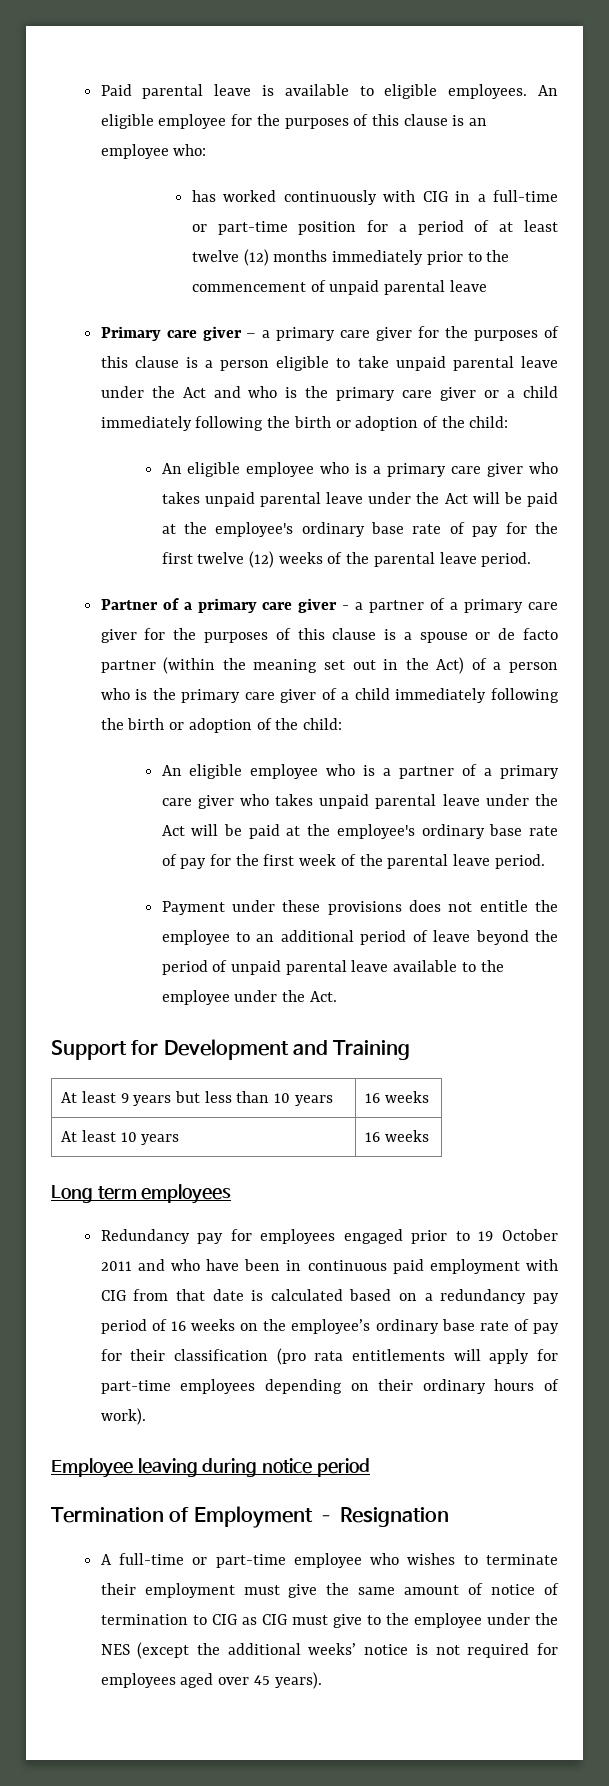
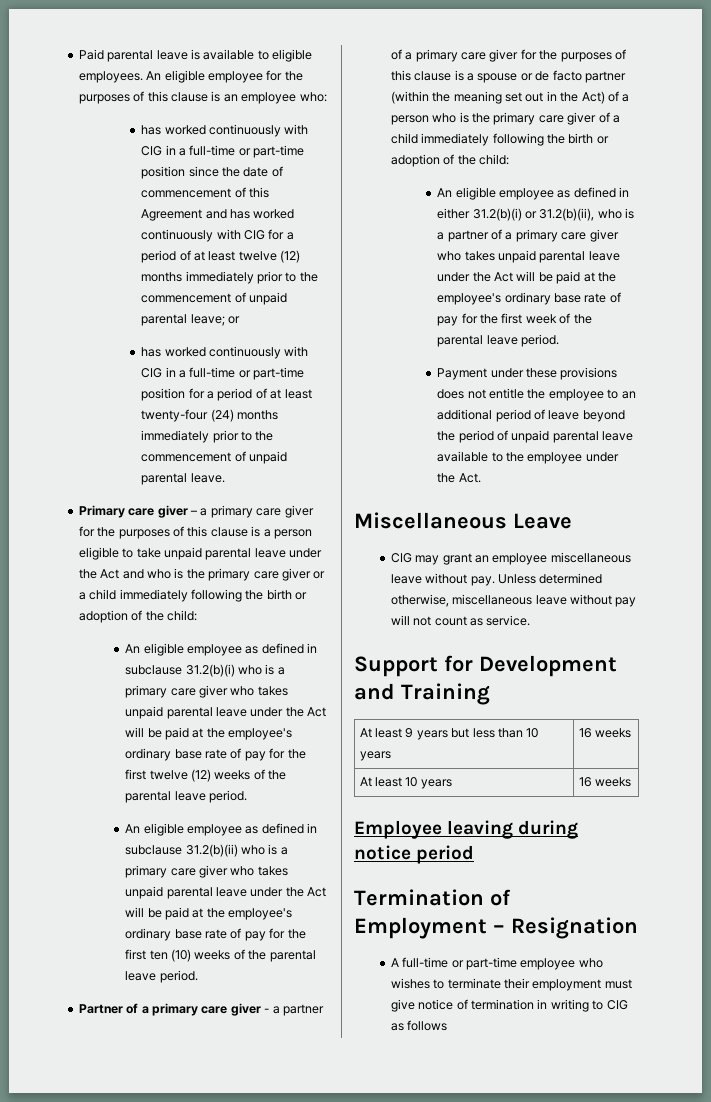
- has worked continuously with CIG in a full-time or part-time position for a period of at least twelve (12) months immediately prior to the commencement of unpaid parental leave
+ has worked continuously with CIG in a full-time or part-time position since the date of commencement of this Agreement and has worked continuously with CIG for a period of at least twelve (12) months immediately prior to the commencement of unpaid parental leave; or
+ has worked continuously with CIG in a full-time or part-time position for a period of at least twenty-four (24) months immediately prior to the commencement of unpaid parental leave.
- An eligible employee who is a primary care giver who takes unpaid parental leave under the Act will be paid at the employee's ordinary base rate of pay for the first twelve (12) weeks of the parental leave period.
+ An eligible employee as defined in subclause 31.2(b)(i) who is a primary care giver who takes unpaid parental leave under the Act will be paid at the employee's ordinary base rate of pay for the first twelve (12) weeks of the parental leave period.
+ An eligible employee as defined in subclause 31.2(b)(ii) who is a primary care giver who takes unpaid parental leave under the Act will be paid at the employee's ordinary base rate of pay for the first ten (10) weeks of the parental leave period.
- An eligible employee who is a partner of a primary care giver who takes unpaid parental leave under the Act will be paid at the employee's ordinary base rate of pay for the first week of the parental leave period.
+ An eligible employee as defined in either 31.2(b)(i) or 31.2(b)(ii), who is a partner of a primary care giver who takes unpaid parental leave under the Act will be paid at the employee's ordinary base rate of pay for the first week of the parental leave period.
+ Miscellaneous Leave
+ CIG may grant an employee miscellaneous leave without pay. Unless determined otherwise, miscellaneous leave without pay will not count as service.
- Long term employees
- Redundancy pay for employees engaged prior to 19 October 2011 and who have been in continuous paid employment with CIG from that date is calculated based on a redundancy pay period of 16 weeks on the employee’s ordinary base rate of pay for their classification (pro rata entitlements will apply for part-time employees depending on their ordinary hours of work).
- A full-time or part-time employee who wishes to terminate their employment must give the same amount of notice of termination to CIG as CIG must give to the employee under the NES (except the additional weeks’ notice is not required for employees aged over 45 years).
+ A full-time or part-time employee who wishes to terminate their employment must give notice of termination in writing to CIG as follows

